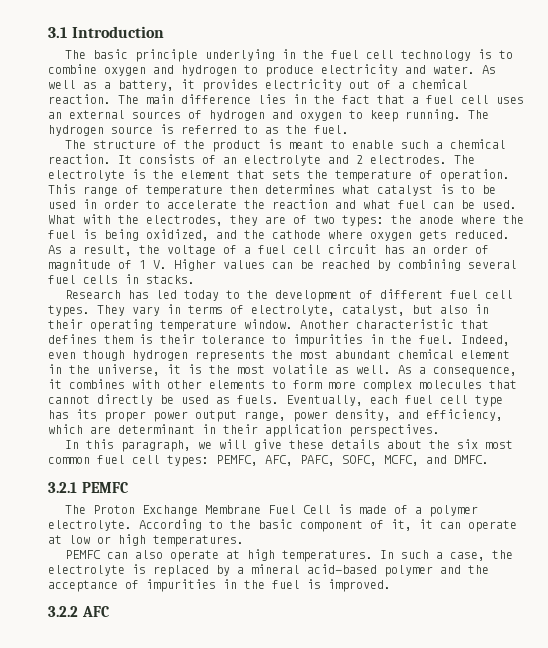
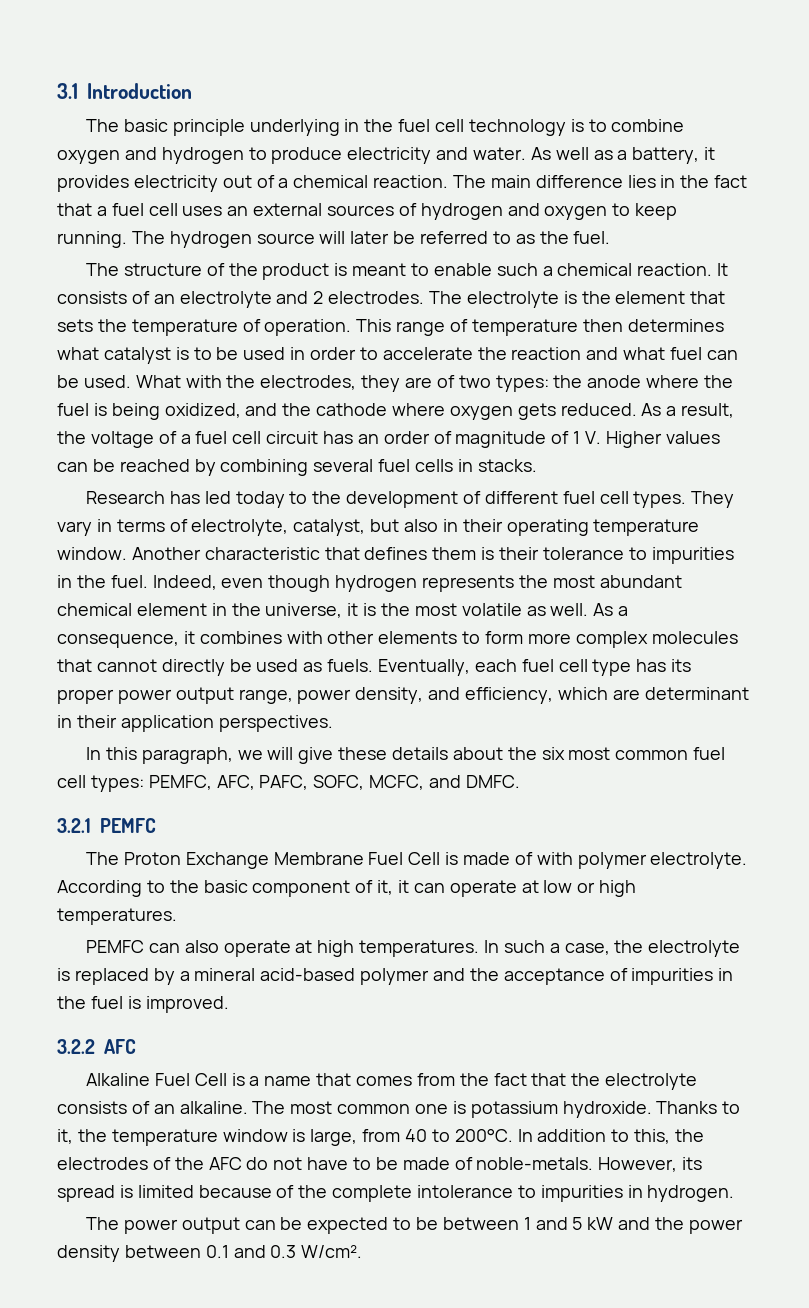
- The hydrogen source is referred to as the fuel.
+ The hydrogen source will later be referred to as the fuel.
- The Proton Exchange Membrane Fuel Cell is made of a polymer electrolyte.
+ The Proton Exchange Membrane Fuel Cell is made of with polymer electrolyte.
+ Alkaline Fuel Cell is a name that comes from the fact that the electrolyte consists of an alkaline. The most common one is potassium hydroxide. Thanks to it, the temperature window is large, from 40 to 200°C. In addition to this, the electrodes of the AFC do not have to be made of noble-metals. However, its spread is limited because of the complete intolerance to impurities in hydrogen.
+ The power output can be expected to be between 1 and 5 kW and the power density between 0.1 and 0.3 W/cm².

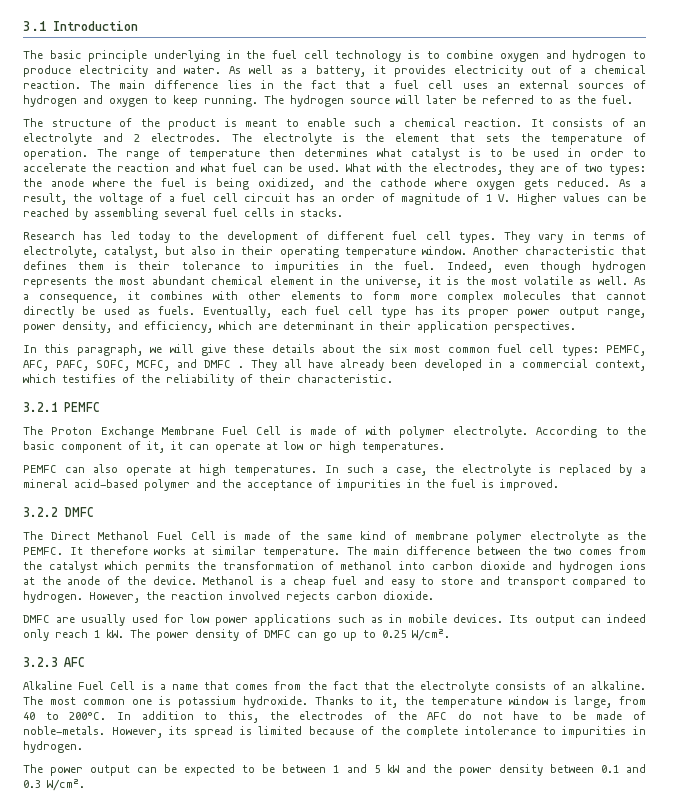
- This range of temperature then determines what catalyst is to be used in order to accelerate the reaction and what fuel can be used.
+ The range of temperature then determines what catalyst is to be used in order to accelerate the reaction and what fuel can be used.
- As a result, the voltage of a fuel cell circuit has an order of magnitude of 1 V. Higher values can be reached by combining several fuel cells in stacks.
+ As a result, the voltage of a fuel cell circuit has an order of magnitude of 1 V. Higher values can be reached by assembling several fuel cells in stacks.
- In this paragraph, we will give these details about the six most common fuel cell types: PEMFC, AFC, PAFC, SOFC, MCFC, and DMFC.
+ In this paragraph, we will give these details about the six most common fuel cell types: PEMFC, AFC, PAFC, SOFC, MCFC, and DMFC . They all have already been developed in a commercial context, which testifies of the reliability of their characteristic.
- 3.2.2 AFC
+ 3.2.2 DMFC
+ The Direct Methanol Fuel Cell is made of the same kind of membrane polymer electrolyte as the PEMFC. It therefore works at similar temperature. The main difference between the two comes from the catalyst which permits the transformation of methanol into carbon dioxide and hydrogen ions at the anode of the device. Methanol is a cheap fuel and easy to store and transport compared to hydrogen. However, the reaction involved rejects carbon dioxide.
+ DMFC are usually used for low power applications such as in mobile devices. Its output can indeed only reach 1 kW. The power density of DMFC can go up to 0.25 W/cm².
+ 3.2.3 AFC

